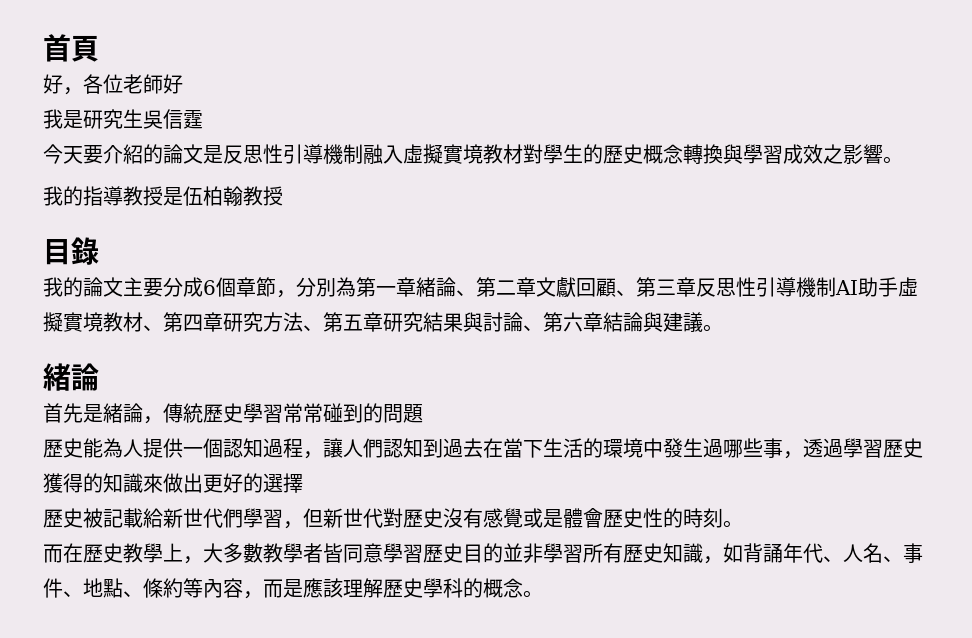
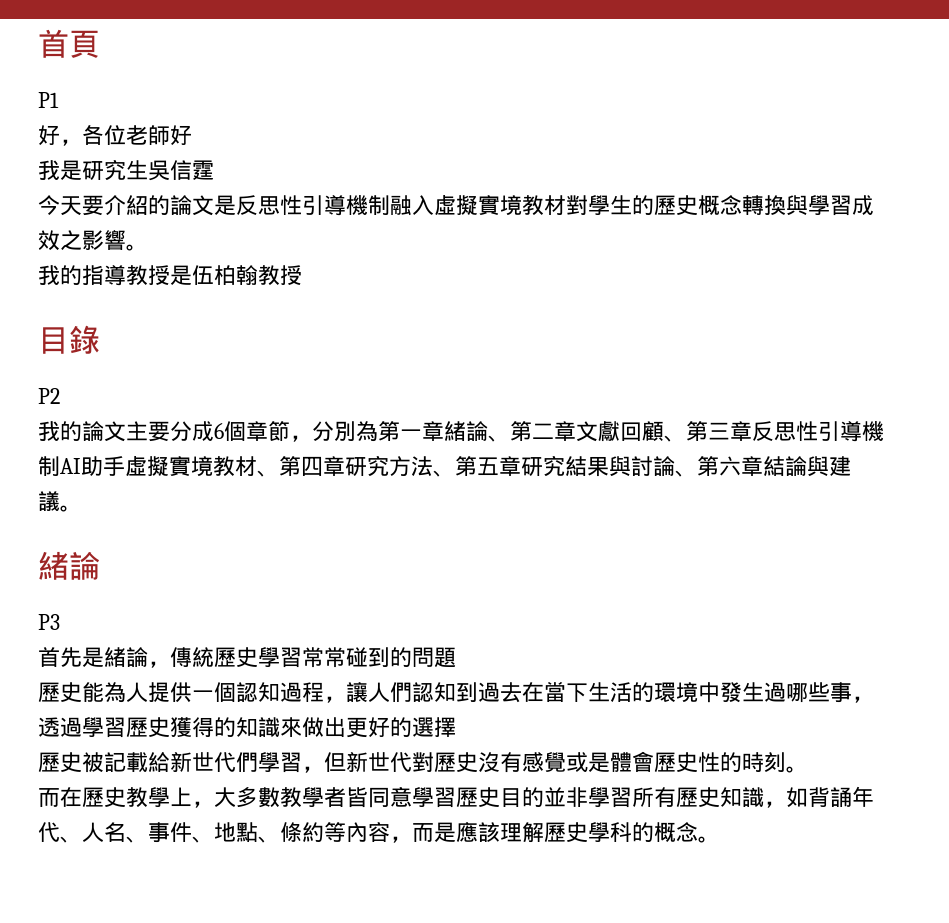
+ P1
+ P2
+ P3

